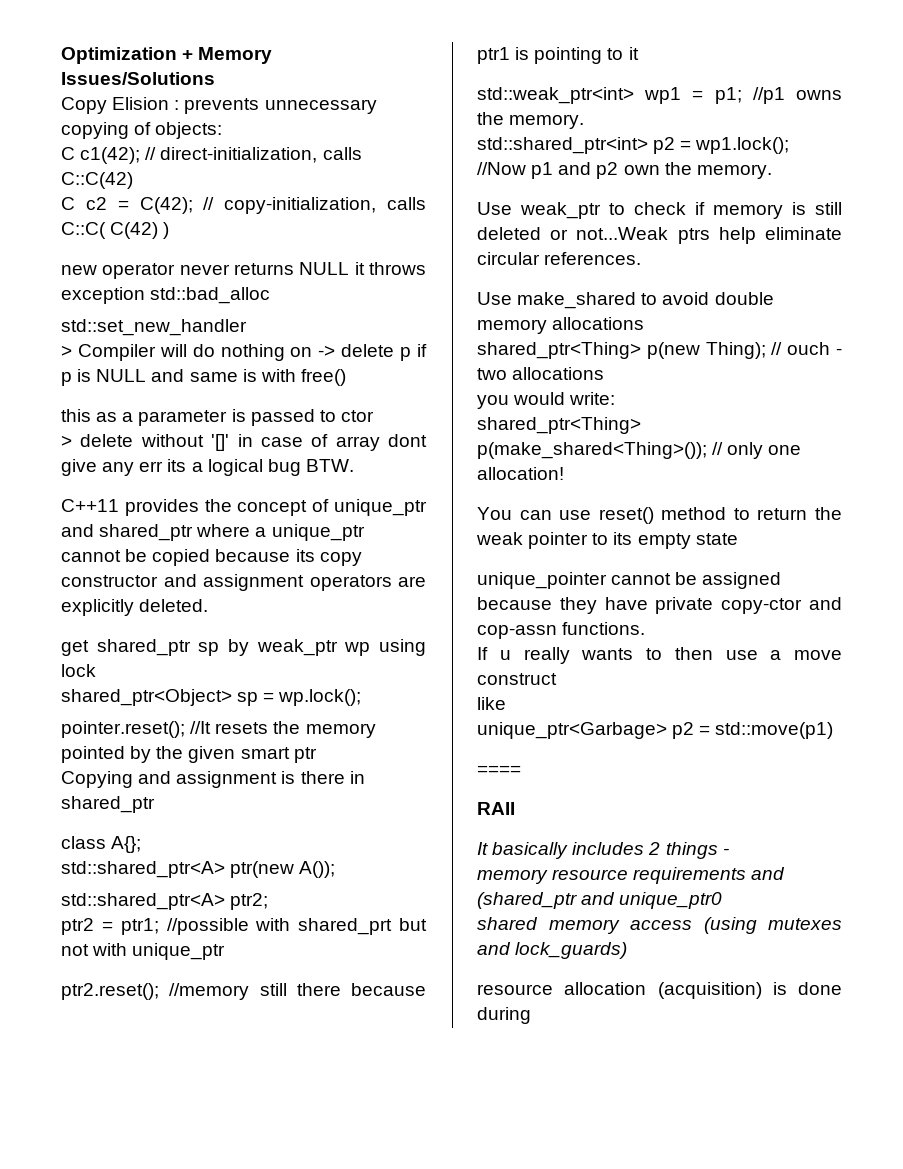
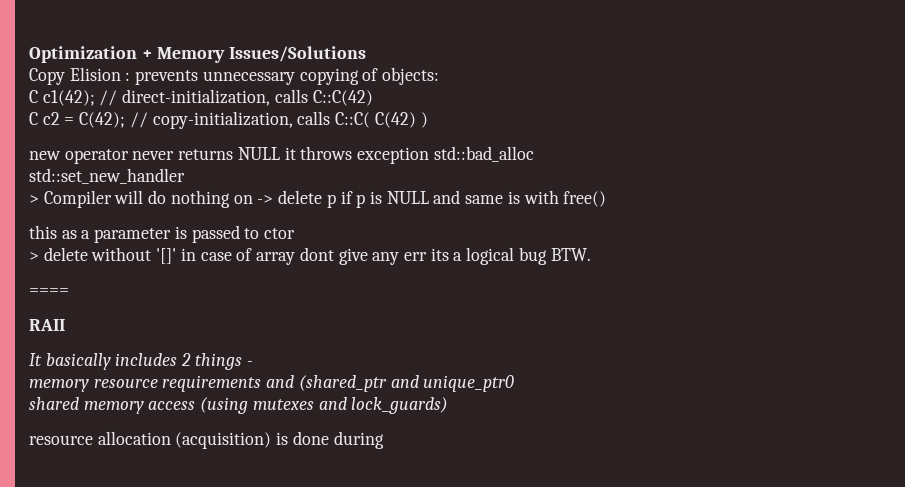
- C++11 provides the concept of unique_ptr and shared_ptr where a unique_ptr cannot be copied because its copy constructor and assignment operators are explicitly deleted.
- get shared_ptr sp by weak_ptr wp using lock
- shared_ptr<Object> sp = wp.lock();
- pointer.reset(); //It resets the memory pointed by the given smart ptr
- Copying and assignment is there in shared_ptr
- class A{};
- std::shared_ptr<A> ptr(new A());
- std::shared_ptr<A> ptr2;
- ptr2 = ptr1; //possible with shared_prt but not with unique_ptr
- ptr2.reset(); //memory still there because ptr1 is pointing to it
- std::weak_ptr<int> wp1 = p1; //p1 owns the memory.
- std::shared_ptr<int> p2 = wp1.lock(); //Now p1 and p2 own the memory.
- Use weak_ptr to check if memory is still deleted or not...Weak ptrs help eliminate circular references.
- Use make_shared to avoid double memory allocations
- shared_ptr<Thing> p(new Thing); // ouch - two allocations
- you would write:
- shared_ptr<Thing> p(make_shared<Thing>()); // only one allocation!
- You can use reset() method to return the weak pointer to its empty state
- unique_pointer cannot be assigned because they have private copy-ctor and cop-assn functions.
- If u really wants to then use a move construct
- like
- unique_ptr<Garbage> p2 = std::move(p1)

